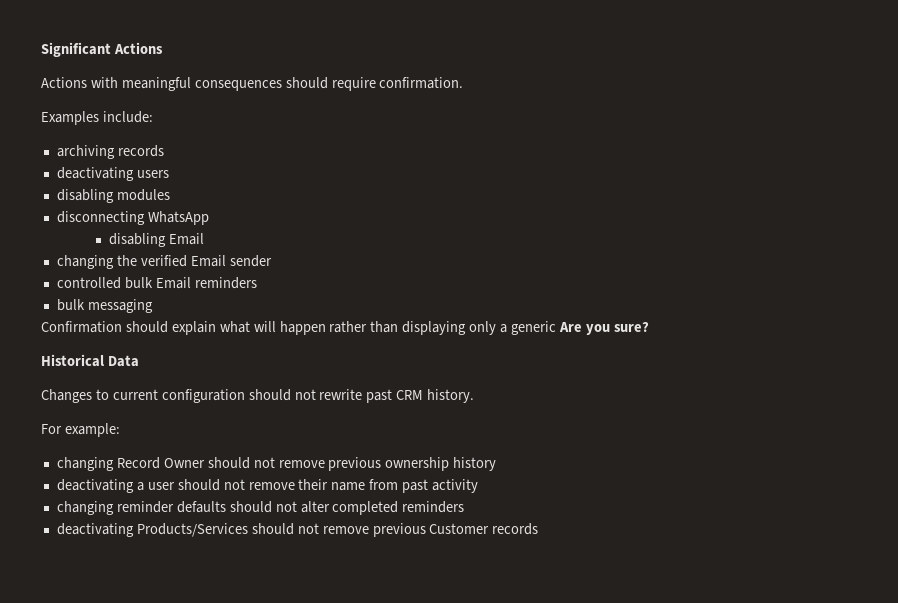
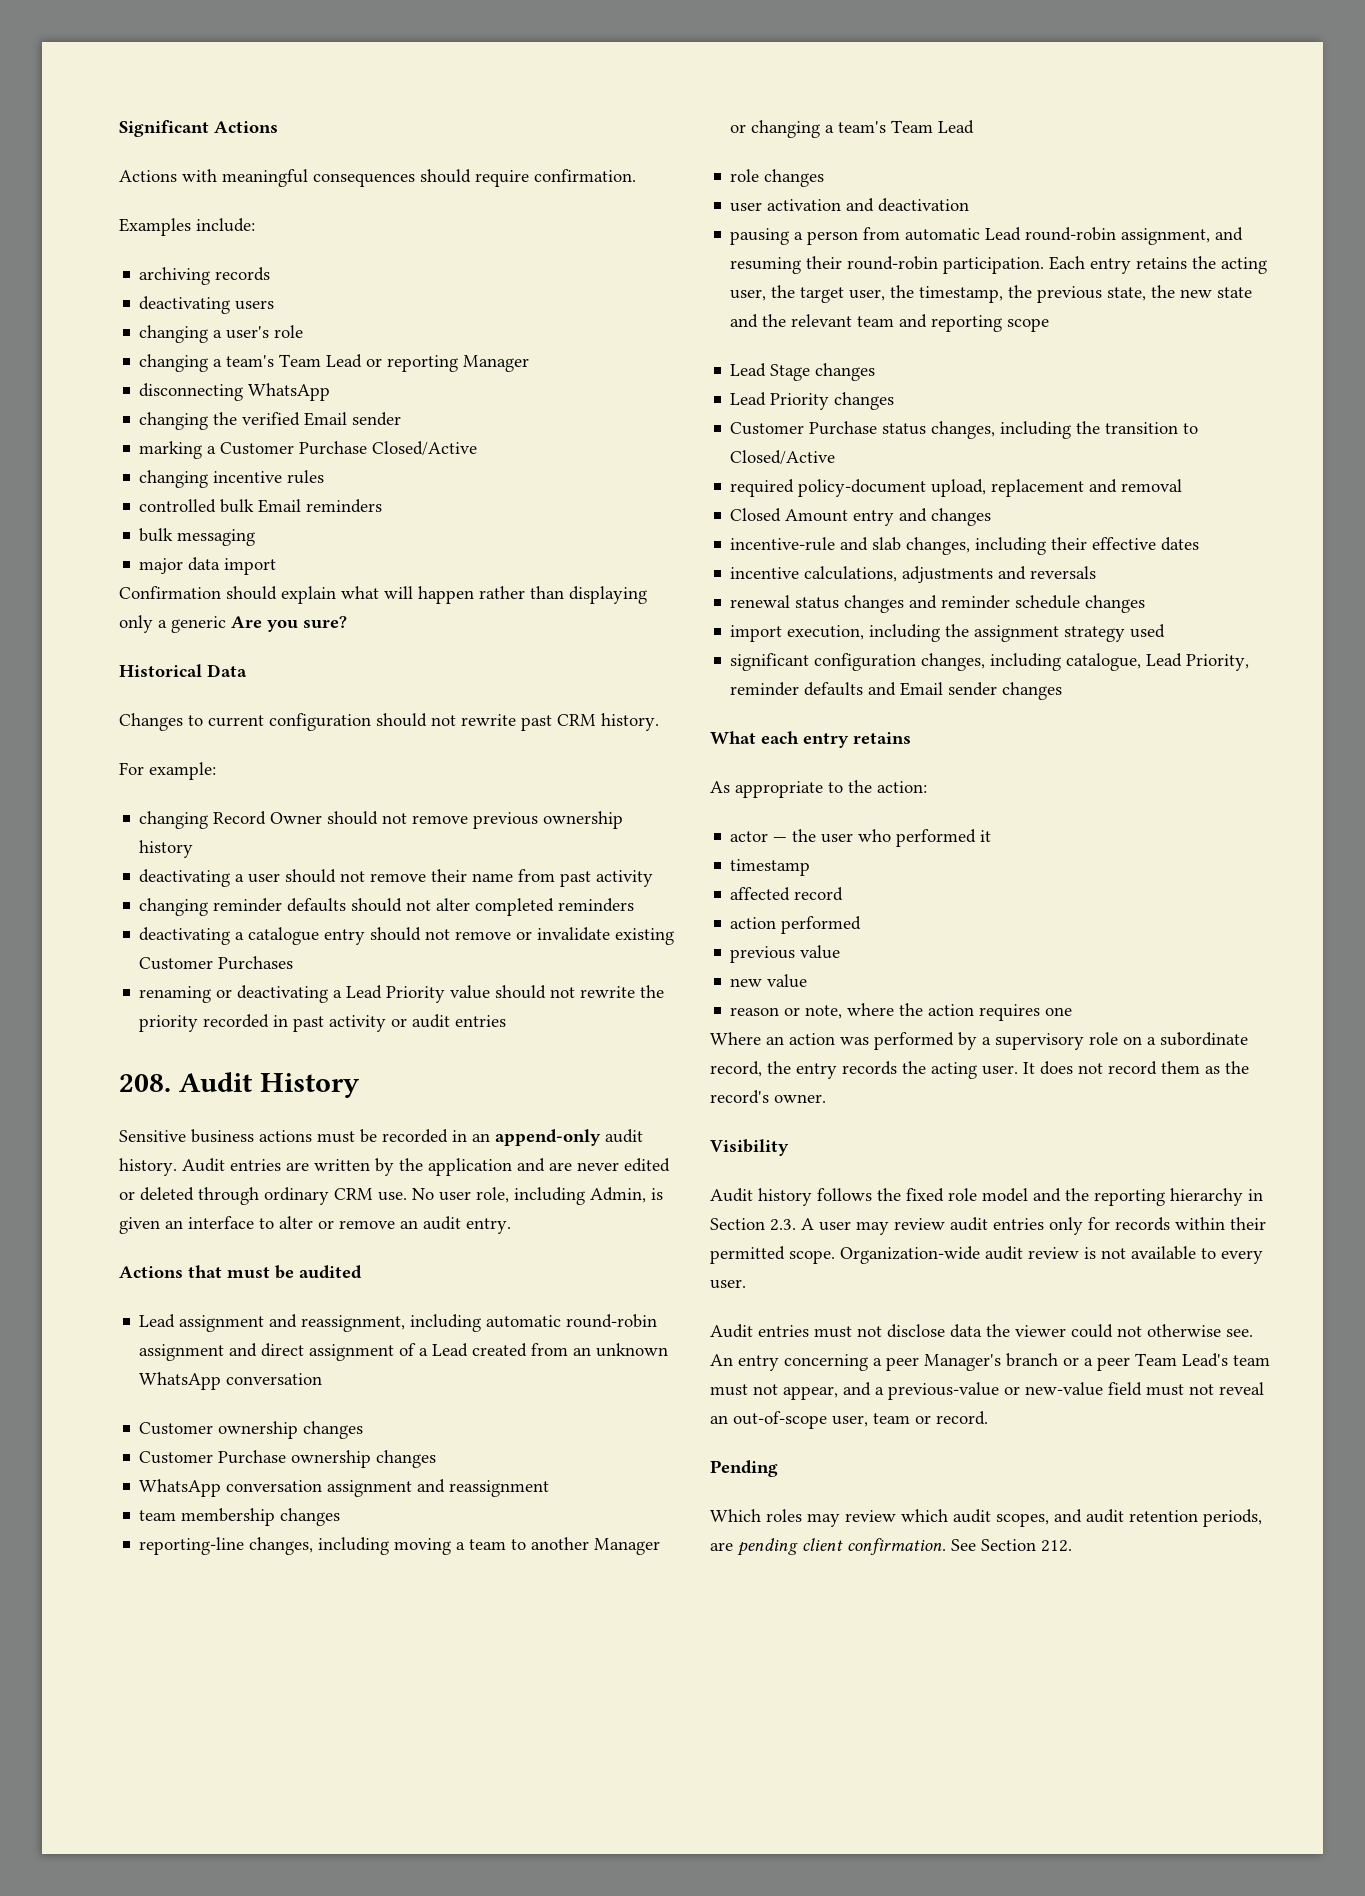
- disabling modules
+ changing a user's role
+ changing a team's Team Lead or reporting Manager
- disabling Email
+ marking a Customer Purchase Closed/Active
+ changing incentive rules
+ major data import
- deactivating Products/Services should not remove previous Customer records
+ deactivating a catalogue entry should not remove or invalidate existing Customer Purchases
+ renaming or deactivating a Lead Priority value should not rewrite the priority recorded in past activity or audit entries
+ 208. Audit History
+ Sensitive business actions must be recorded in an append-only audit history. Audit entries are written by the application and are never edited or deleted through ordinary CRM use. No user role, including Admin, is given an interface to alter or remove an audit entry.
+ Actions that must be audited
+ Lead assignment and reassignment, including automatic round-robin assignment and direct assignment of a Lead created from an unknown WhatsApp conversation
+ Customer ownership changes
+ Customer Purchase ownership changes
+ WhatsApp conversation assignment and reassignment
+ team membership changes
+ reporting-line changes, including moving a team to another Manager or changing a team's Team Lead
+ role changes
+ user activation and deactivation
+ pausing a person from automatic Lead round-robin assignment, and resuming their round-robin participation. Each entry retains the acting user, the target user, the timestamp, the previous state, the new state and the relevant team and reporting scope
+ Lead Stage changes
+ Lead Priority changes
+ Customer Purchase status changes, including the transition to Closed/Active
+ required policy-document upload, replacement and removal
+ Closed Amount entry and changes
+ incentive-rule and slab changes, including their effective dates
+ incentive calculations, adjustments and reversals
+ renewal status changes and reminder schedule changes
+ import execution, including the assignment strategy used
+ significant configuration changes, including catalogue, Lead Priority, reminder defaults and Email sender changes
+ What each entry retains
+ As appropriate to the action:
+ actor — the user who performed it
+ timestamp
+ affected record
+ action performed
+ previous value
+ new value
+ reason or note, where the action requires one
+ Where an action was performed by a supervisory role on a subordinate record, the entry records the acting user. It does not record them as the record's owner.
+ Visibility
+ Audit history follows the fixed role model and the reporting hierarchy in Section 2.3. A user may review audit entries only for records within their permitted scope. Organization-wide audit review is not available to every user.
+ Audit entries must not disclose data the viewer could not otherwise see. An entry concerning a peer Manager's branch or a peer Team Lead's team must not appear, and a previous-value or new-value field must not reveal an out-of-scope user, team or record.
+ Pending
+ Which roles may review which audit scopes, and audit retention periods, are pending client confirmation. See Section 212.

